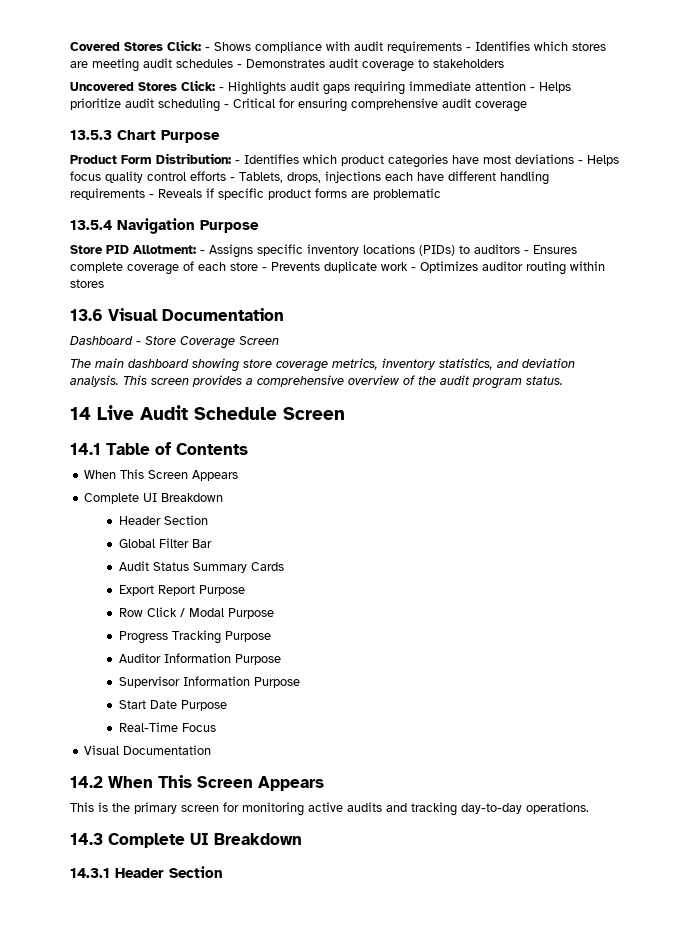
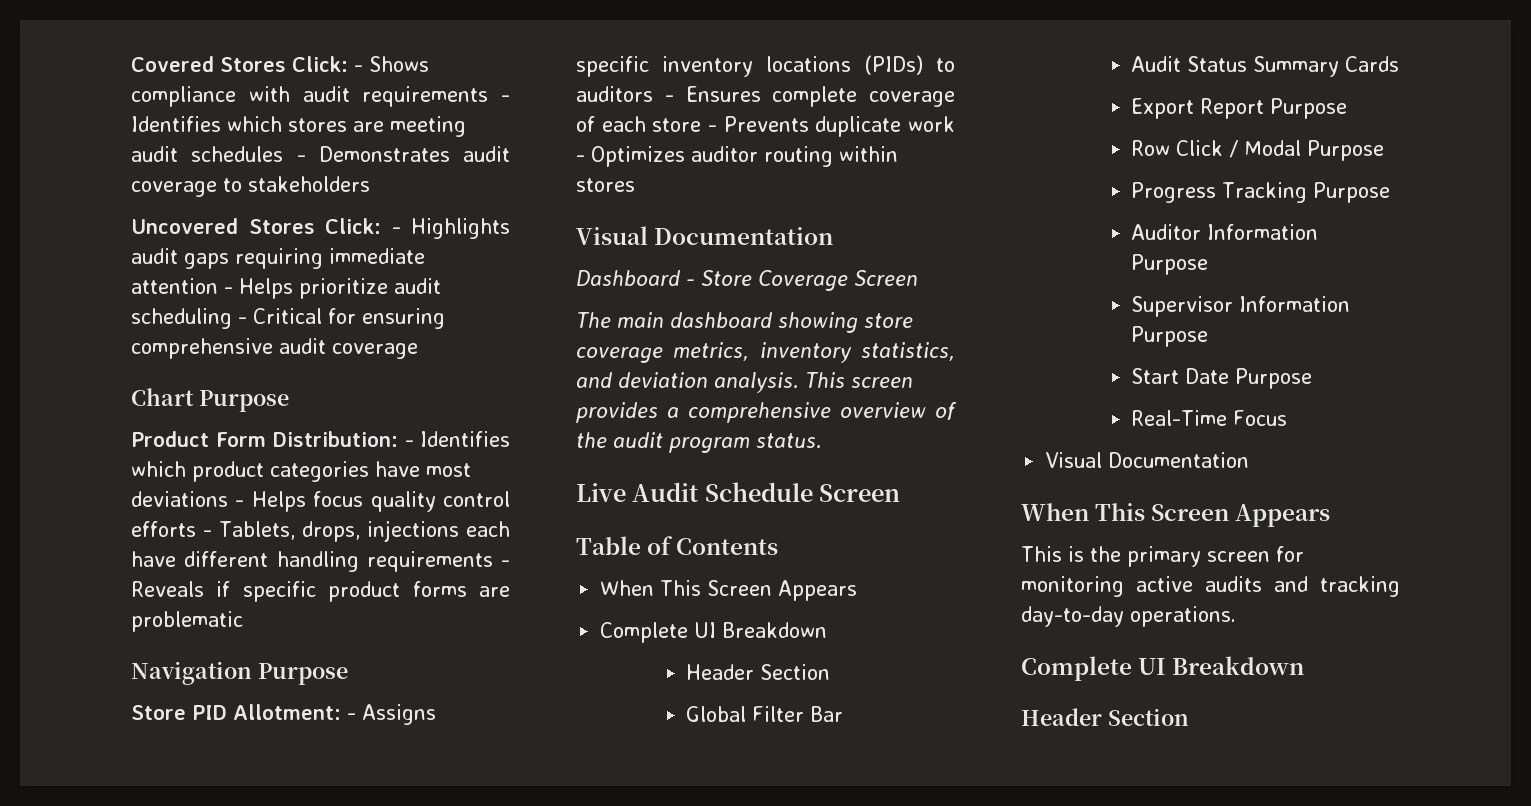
- 13.5.3 Chart Purpose
+ Chart Purpose
- 13.5.4 Navigation Purpose
+ Navigation Purpose
  Store PID Allotment: - Assigns specific inventory locations (PIDs) to auditors - Ensures complete coverage of each store - Prevents duplicate work - Optimizes auditor routing within stores
- 13.6 Visual Documentation
+ Visual Documentation
- 14 Live Audit Schedule Screen
+ Live Audit Schedule Screen
- 14.1 Table of Contents
+ Table of Contents
  Real-Time Focus
  Visual Documentation
- 14.2 When This Screen Appears
+ When This Screen Appears
  This is the primary screen for monitoring active audits and tracking day-to-day operations.
- 14.3 Complete UI Breakdown
- 14.3.1 Header Section
+ Complete UI Breakdown
+ Header Section

